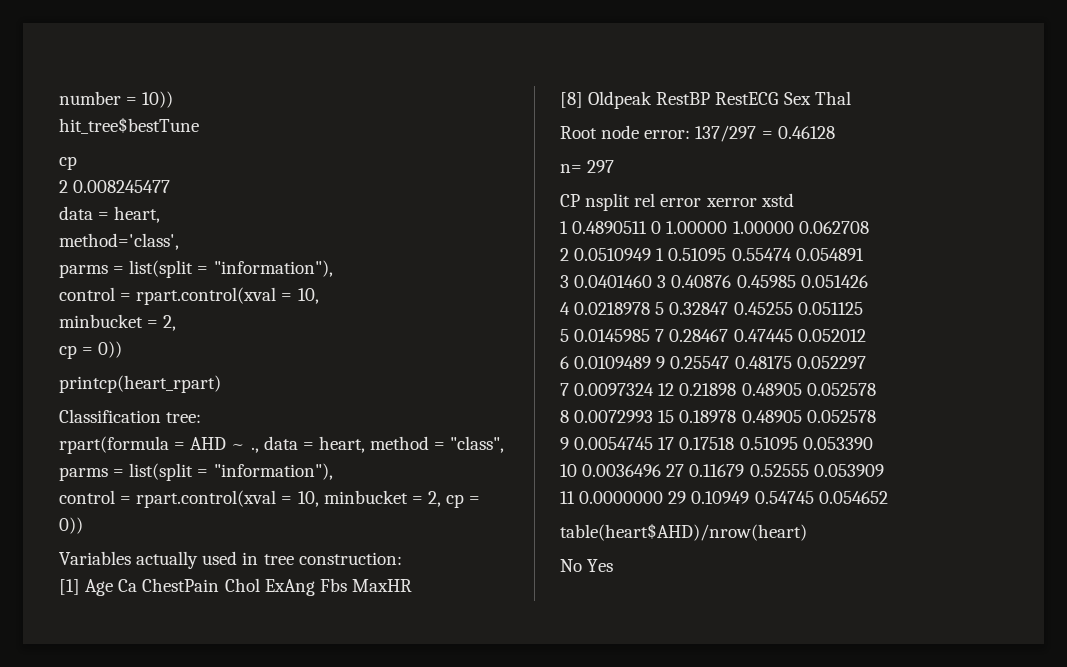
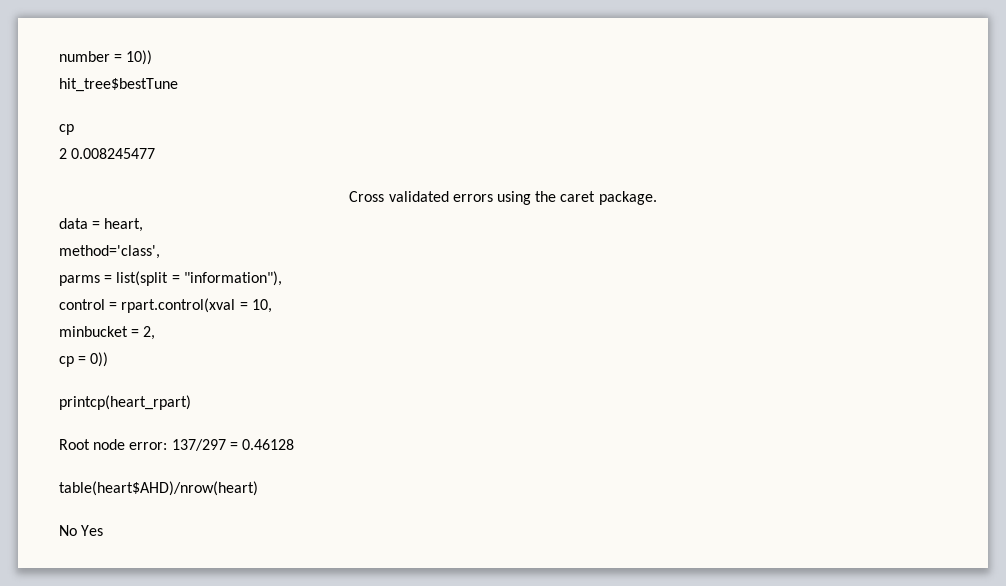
+ Cross validated errors using the caret package.
- Classification tree:
- rpart(formula = AHD ~ ., data = heart, method = "class", parms = list(split = "information"),
- control = rpart.control(xval = 10, minbucket = 2, cp = 0))
- Variables actually used in tree construction:
- [1] Age Ca ChestPain Chol ExAng Fbs MaxHR
- [8] Oldpeak RestBP RestECG Sex Thal
- n= 297
- CP nsplit rel error xerror xstd
- 1 0.4890511 0 1.00000 1.00000 0.062708
- 2 0.0510949 1 0.51095 0.55474 0.054891
- 3 0.0401460 3 0.40876 0.45985 0.051426
- 4 0.0218978 5 0.32847 0.45255 0.051125
- 5 0.0145985 7 0.28467 0.47445 0.052012
- 6 0.0109489 9 0.25547 0.48175 0.052297
- 7 0.0097324 12 0.21898 0.48905 0.052578
- 8 0.0072993 15 0.18978 0.48905 0.052578
- 9 0.0054745 17 0.17518 0.51095 0.053390
- 10 0.0036496 27 0.11679 0.52555 0.053909
- 11 0.0000000 29 0.10949 0.54745 0.054652

